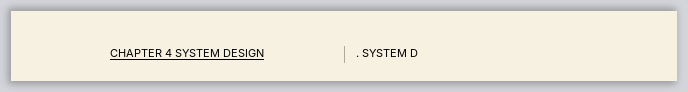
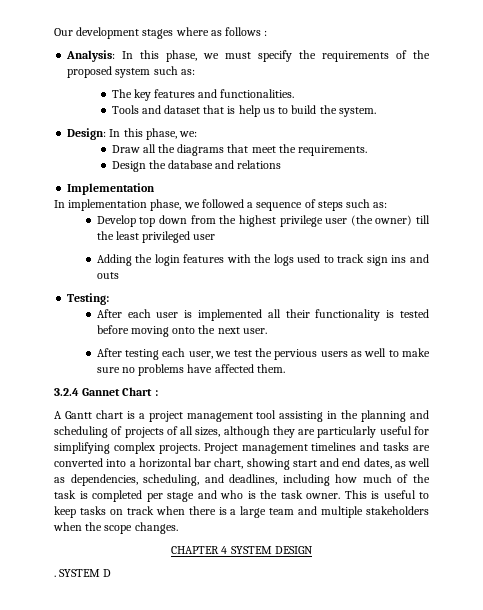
+ Our development stages where as follows :
+ Analysis: In this phase, we must specify the requirements of the proposed system such as:
+ The key features and functionalities.
+ Tools and dataset that is help us to build the system.
+ Design: In this phase, we:
+ Draw all the diagrams that meet the requirements.
+ Design the database and relations
+ Implementation
+ In implementation phase, we followed a sequence of steps such as:
+ Develop top down from the highest privilege user (the owner) till the least privileged user
+ Adding the login features with the logs used to track sign ins and outs
+ Testing:
+ After each user is implemented all their functionality is tested before moving onto the next user.
+ After testing each user, we test the pervious users as well to make sure no problems have affected them.
+ 3.2.4 Gannet Chart :
+ A Gantt chart is a project management tool assisting in the planning and scheduling of projects of all sizes, although they are particularly useful for simplifying complex projects. Project management timelines and tasks are converted into a horizontal bar chart, showing start and end dates, as well as dependencies, scheduling, and deadlines, including how much of the task is completed per stage and who is the task owner. This is useful to keep tasks on track when there is a large team and multiple stakeholders when the scope changes.

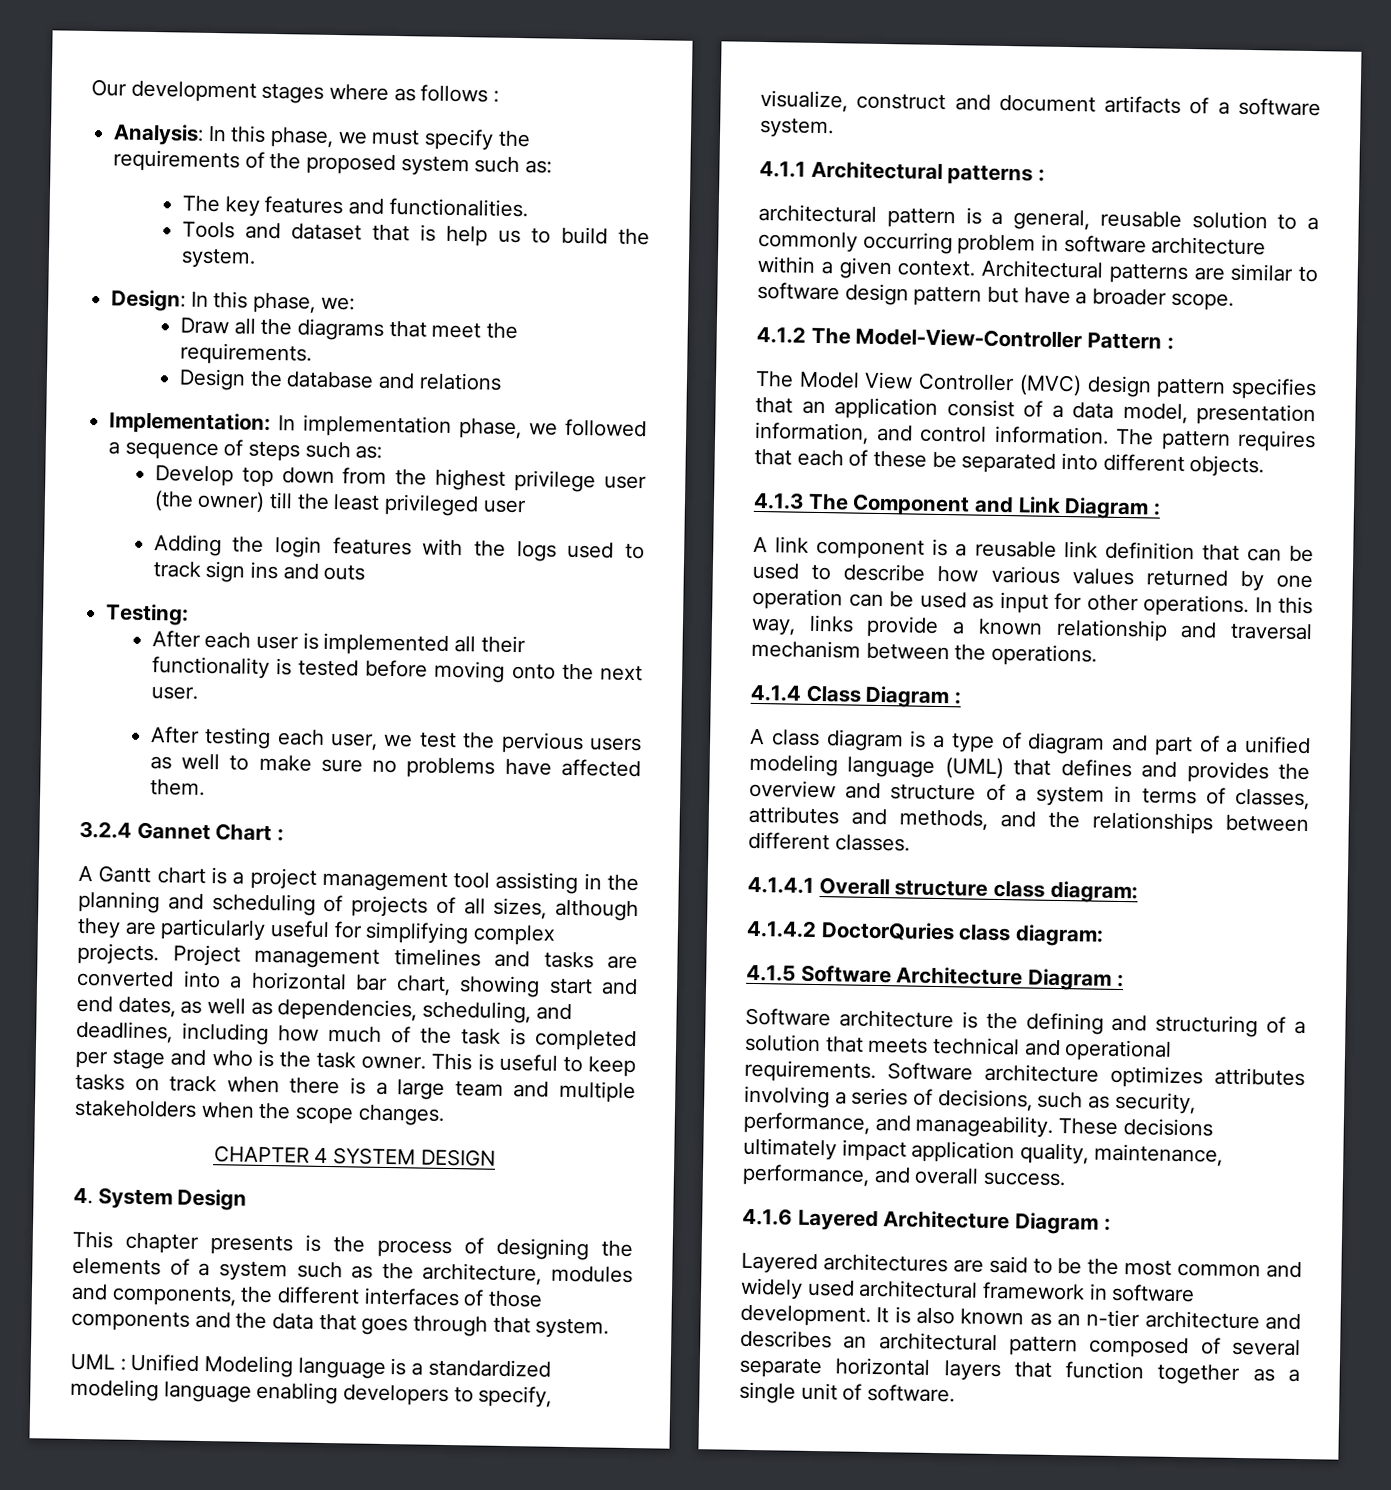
- Implementation
- In implementation phase, we followed a sequence of steps such as:
+ Implementation: In implementation phase, we followed a sequence of steps such as:
- . SYSTEM D
+ 4. System Design
+ This chapter presents is the process of designing the elements of a system such as the architecture, modules and components, the different interfaces of those components and the data that goes through that system.
+ UML : Unified Modeling language is a standardized modeling language enabling developers to specify, visualize, construct and document artifacts of a software system.
+ 4.1.1 Architectural patterns :
+ architectural pattern is a general, reusable solution to a commonly occurring problem in software architecture within a given context. Architectural patterns are similar to software design pattern but have a broader scope.
+ 4.1.2 The Model-View-Controller Pattern :
+ The Model View Controller (MVC) design pattern specifies that an application consist of a data model, presentation information, and control information. The pattern requires that each of these be separated into different objects.
+ 4.1.3 The Component and Link Diagram :
+ A link component is a reusable link definition that can be used to describe how various values returned by one operation can be used as input for other operations. In this way, links provide a known relationship and traversal mechanism between the operations.
+ 4.1.4 Class Diagram :
+ A class diagram is a type of diagram and part of a unified modeling language (UML) that defines and provides the overview and structure of a system in terms of classes, attributes and methods, and the relationships between different classes.
+ 4.1.4.1 Overall structure class diagram:
+ 4.1.4.2 DoctorQuries class diagram:
+ 4.1.5 Software Architecture Diagram :
+ Software architecture is the defining and structuring of a solution that meets technical and operational requirements. Software architecture optimizes attributes involving a series of decisions, such as security, performance, and manageability. These decisions ultimately impact application quality, maintenance, performance, and overall success.
+ 4.1.6 Layered Architecture Diagram :
+ Layered architectures are said to be the most common and widely used architectural framework in software development. It is also known as an n-tier architecture and describes an architectural pattern composed of several separate horizontal layers that function together as a single unit of software.

